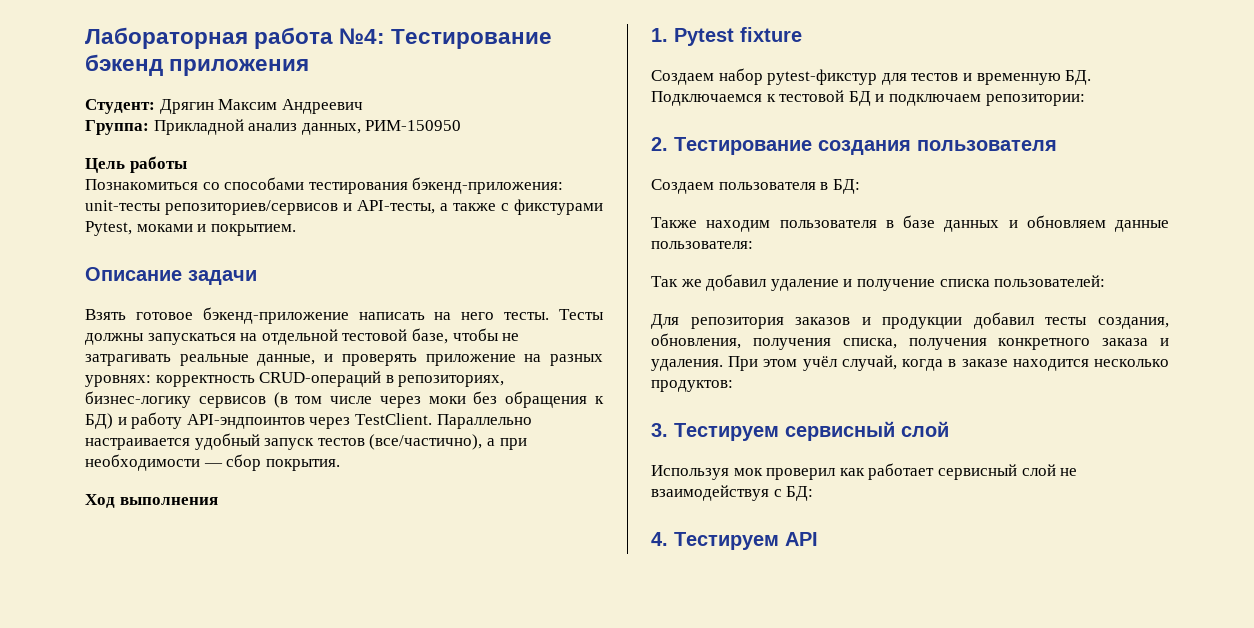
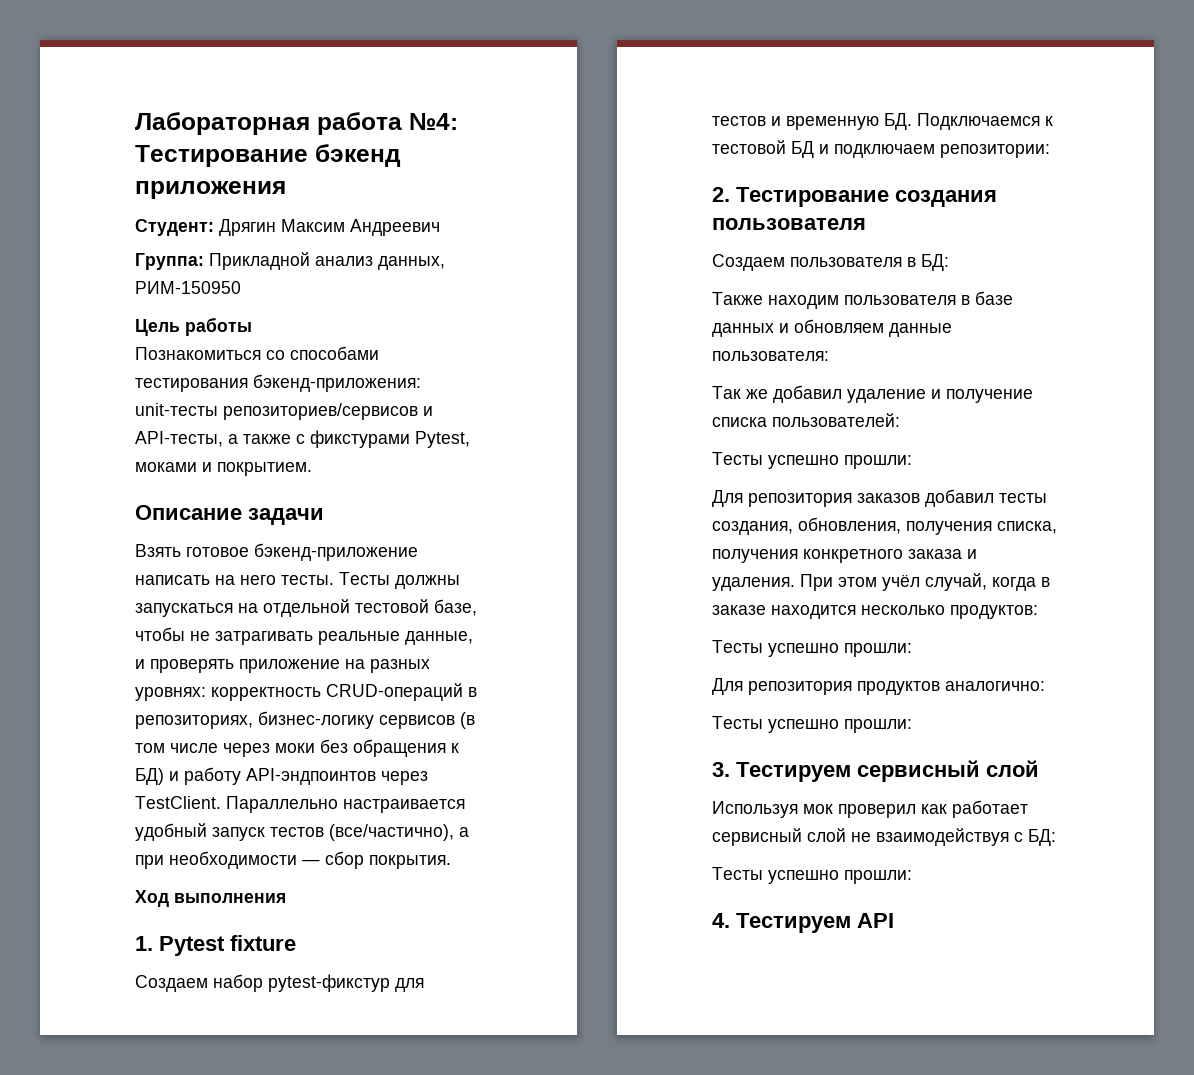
  Так же добавил удаление и получение списка пользователей:
+ Тесты успешно прошли:
- Для репозитория заказов и продукции добавил тесты создания, обновления, получения списка, получения конкретного заказа и удаления.
+ Для репозитория заказов добавил тесты создания, обновления, получения списка, получения конкретного заказа и удаления.
  При этом учёл случай, когда в заказе находится несколько продуктов:
+ Тесты успешно прошли:
+ Для репозитория продуктов аналогично:
+ Тесты успешно прошли:
  Используя мок проверил как работает сервисный слой не взаимодействуя с БД:
+ Тесты успешно прошли:

